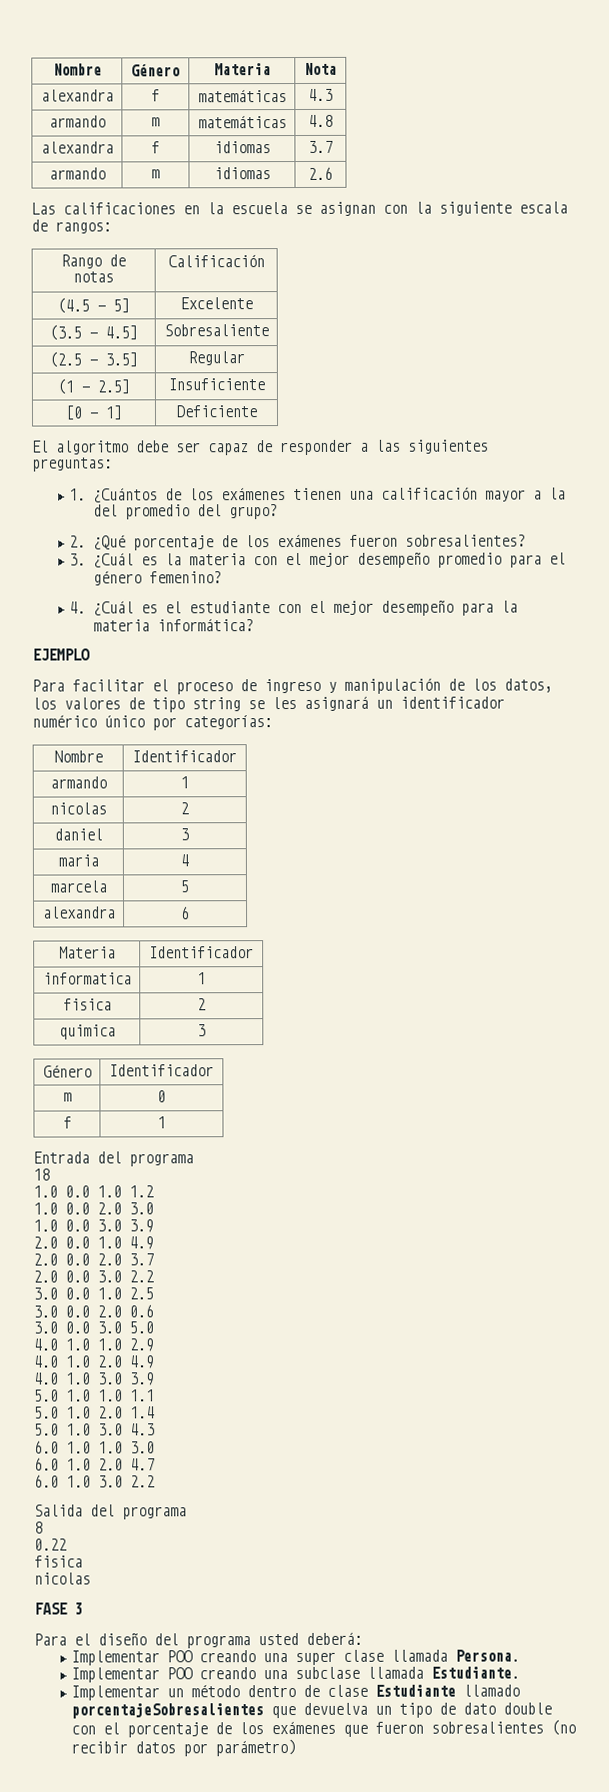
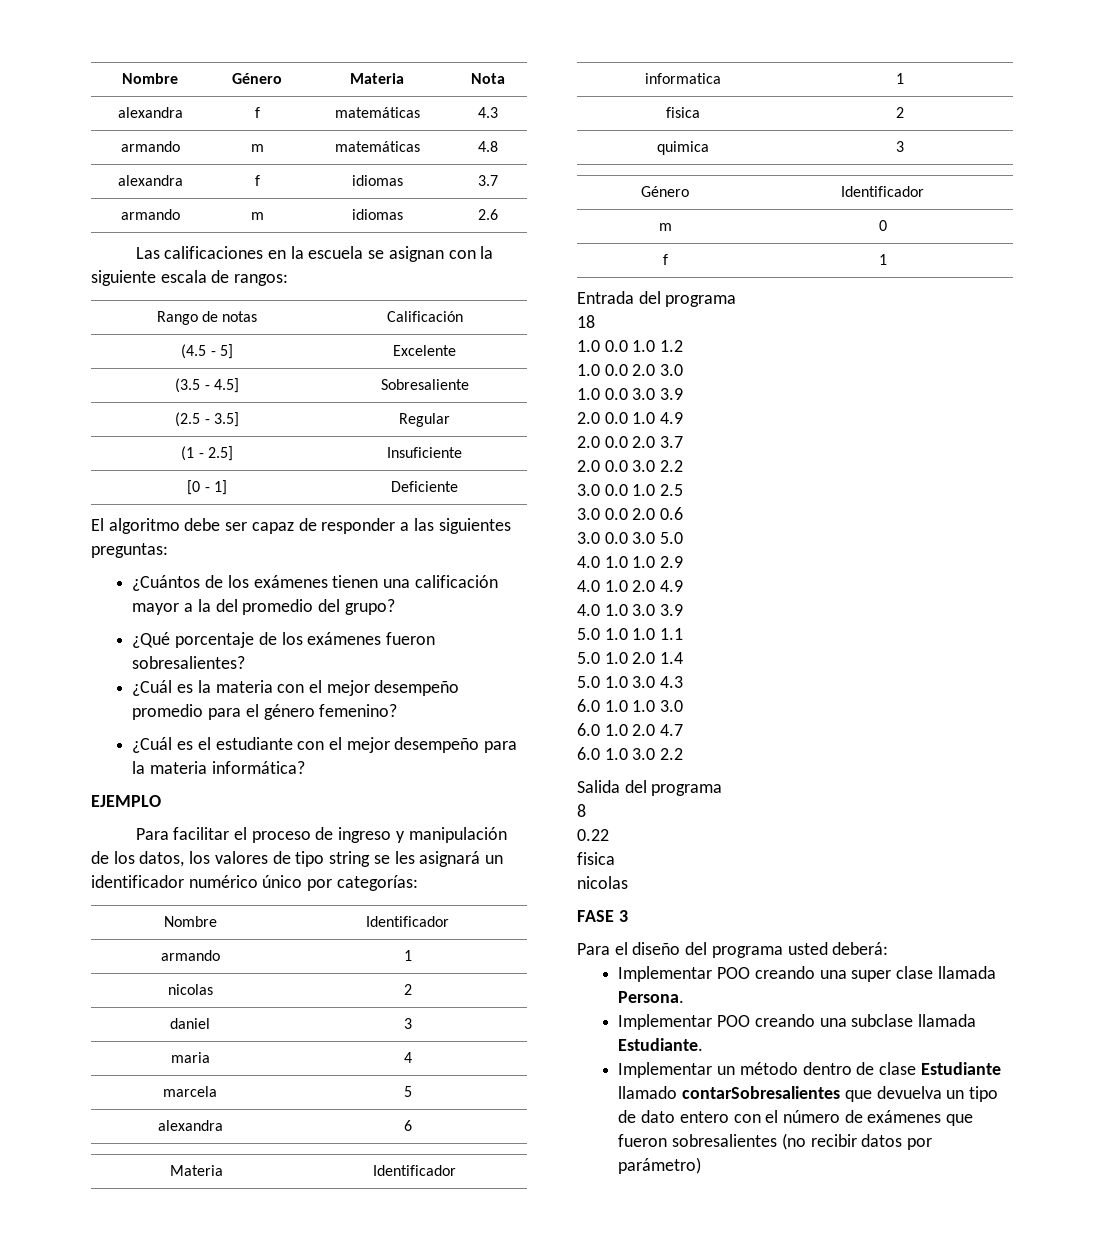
- 1. ¿Cuántos de los exámenes tienen una calificación mayor a la del promedio del grupo?
+ ¿Cuántos de los exámenes tienen una calificación mayor a la del promedio del grupo?
- 2. ¿Qué porcentaje de los exámenes fueron sobresalientes?
+ ¿Qué porcentaje de los exámenes fueron sobresalientes?
- 3. ¿Cuál es la materia con el mejor desempeño promedio para el género femenino?
+ ¿Cuál es la materia con el mejor desempeño promedio para el género femenino?
- 4. ¿Cuál es el estudiante con el mejor desempeño para la materia informática?
+ ¿Cuál es el estudiante con el mejor desempeño para la materia informática?
- Implementar un método dentro de clase Estudiante llamado porcentajeSobresalientes que devuelva un tipo de dato double con el porcentaje de los exámenes que fueron sobresalientes (no recibir datos por parámetro)
+ Implementar un método dentro de clase Estudiante llamado contarSobresalientes que devuelva un tipo de dato entero con el número de exámenes que fueron sobresalientes (no recibir datos por parámetro)

